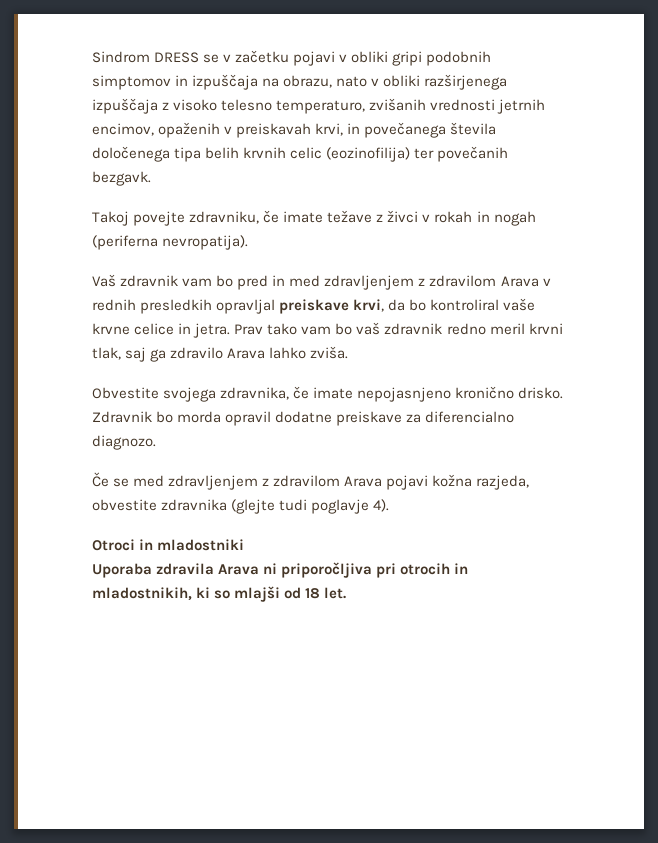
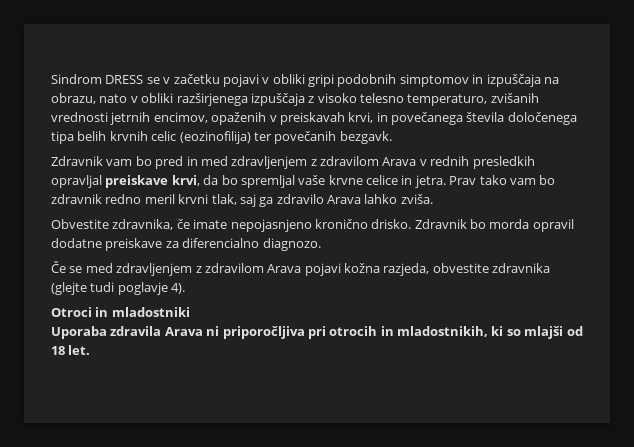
- Takoj povejte zdravniku, če imate težave z živci v rokah in nogah (periferna nevropatija).
- Vaš zdravnik vam bo pred in med zdravljenjem z zdravilom Arava v rednih presledkih opravljal preiskave krvi, da bo kontroliral vaše krvne celice in jetra.
+ Zdravnik vam bo pred in med zdravljenjem z zdravilom Arava v rednih presledkih opravljal preiskave krvi, da bo spremljal vaše krvne celice in jetra.
- Prav tako vam bo vaš zdravnik redno meril krvni tlak, saj ga zdravilo Arava lahko zviša.
+ Prav tako vam bo zdravnik redno meril krvni tlak, saj ga zdravilo Arava lahko zviša.
- Obvestite svojega zdravnika, če imate nepojasnjeno kronično drisko.
+ Obvestite zdravnika, če imate nepojasnjeno kronično drisko.

